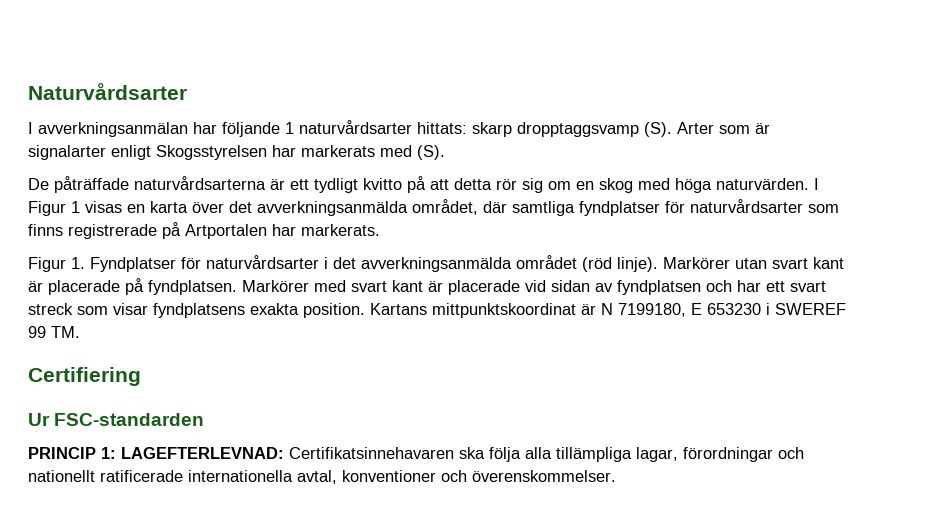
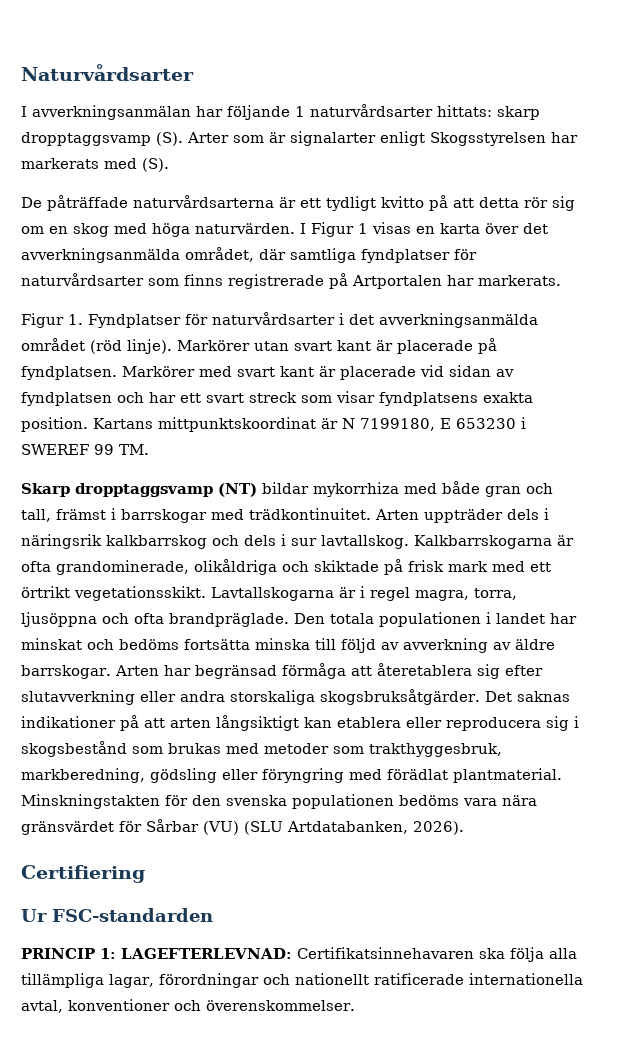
+ Skarp dropptaggsvamp (NT) bildar mykorrhiza med både gran och tall, främst i barrskogar med trädkontinuitet. Arten uppträder dels i näringsrik kalkbarrskog och dels i sur lavtallskog. Kalkbarrskogarna är ofta grandominerade, olikåldriga och skiktade på frisk mark med ett örtrikt vegetationsskikt. Lavtallskogarna är i regel magra, torra, ljusöppna och ofta brandpräglade. Den totala populationen i landet har minskat och bedöms fortsätta minska till följd av avverkning av äldre barrskogar. Arten har begränsad förmåga att återetablera sig efter slutavverkning eller andra storskaliga skogsbruksåtgärder. Det saknas indikationer på att arten långsiktigt kan etablera eller reproducera sig i skogsbestånd som brukas med metoder som trakthyggesbruk, markberedning, gödsling eller föryngring med förädlat plantmaterial. Minskningstakten för den svenska populationen bedöms vara nära gränsvärdet för Sårbar (VU) (SLU Artdatabanken, 2026).

